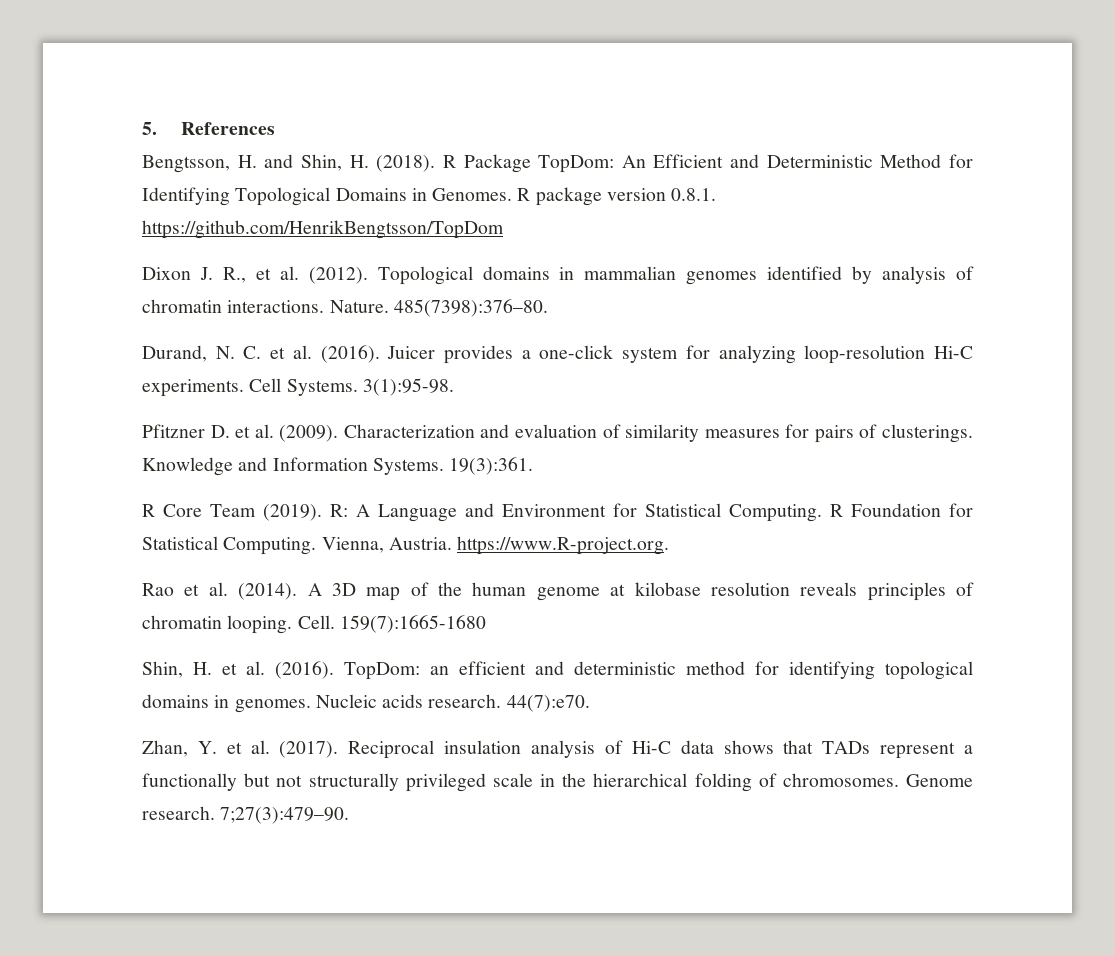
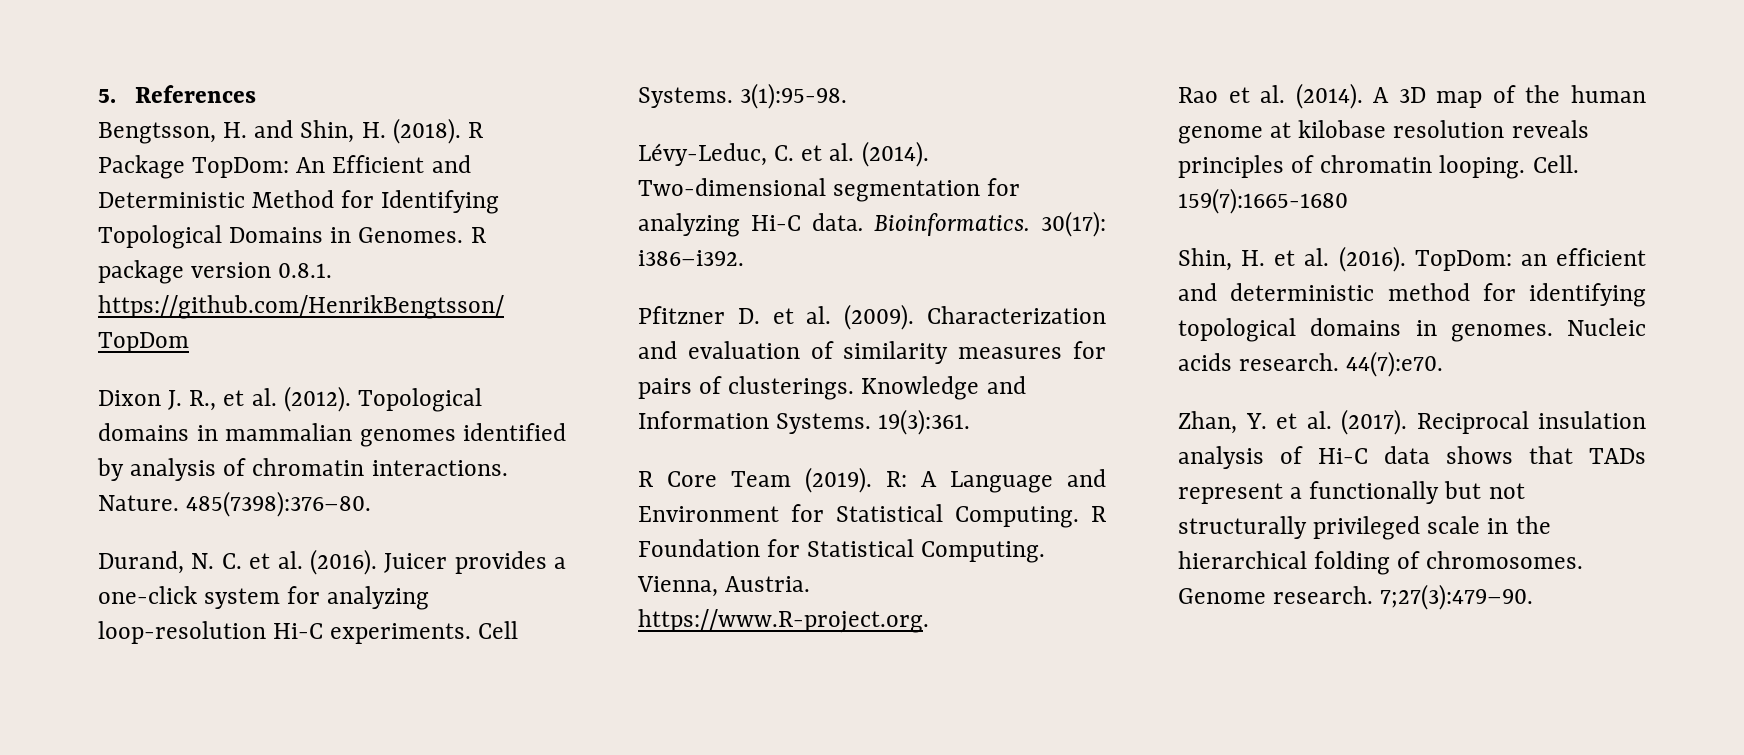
+ Lévy-Leduc, C. et al. (2014). Two-dimensional segmentation for analyzing Hi-C data. Bioinformatics. 30(17): i386–i392.

